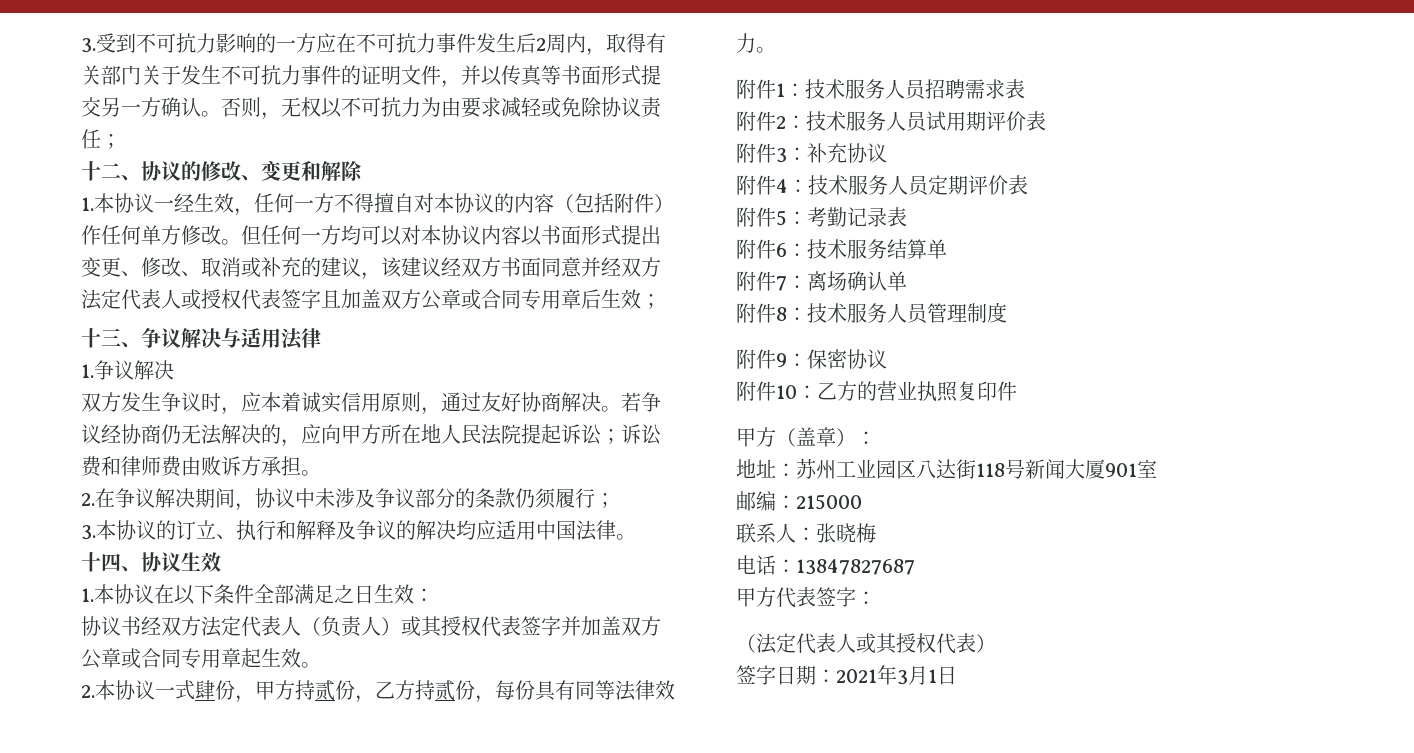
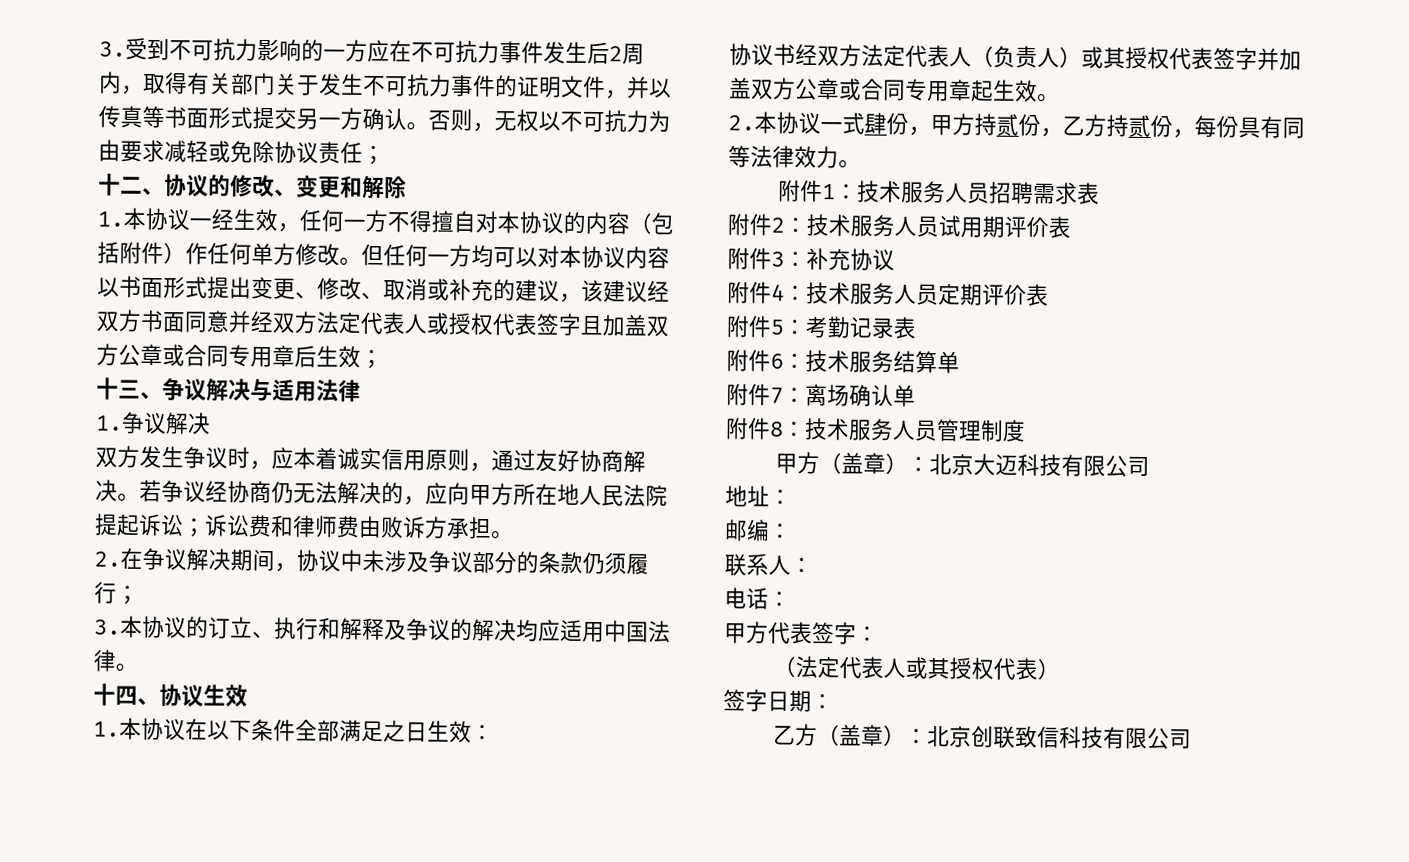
- 附件9：保密协议
- 附件10：乙方的营业执照复印件
- 甲方（盖章）：
- 地址：苏州工业园区八达街118号新闻大厦901室
+ 甲方（盖章）：北京大迈科技有限公司
+ 地址：
- 邮编：215000
+ 邮编：
- 联系人：张晓梅
+ 联系人：
- 电话：13847827687
+ 电话：
- 签字日期：2021年3月1日
+ 签字日期：
+ 乙方（盖章）：北京创联致信科技有限公司

